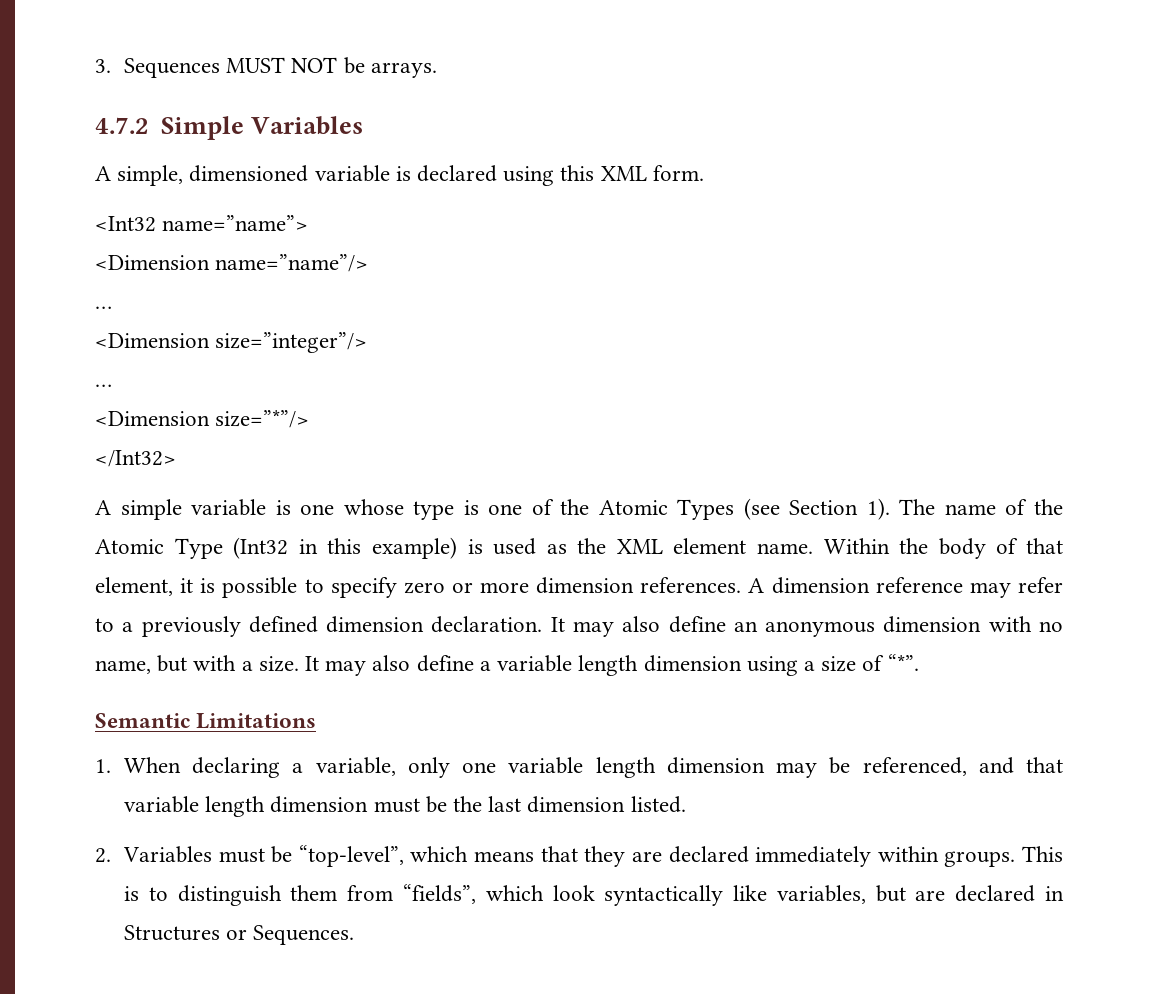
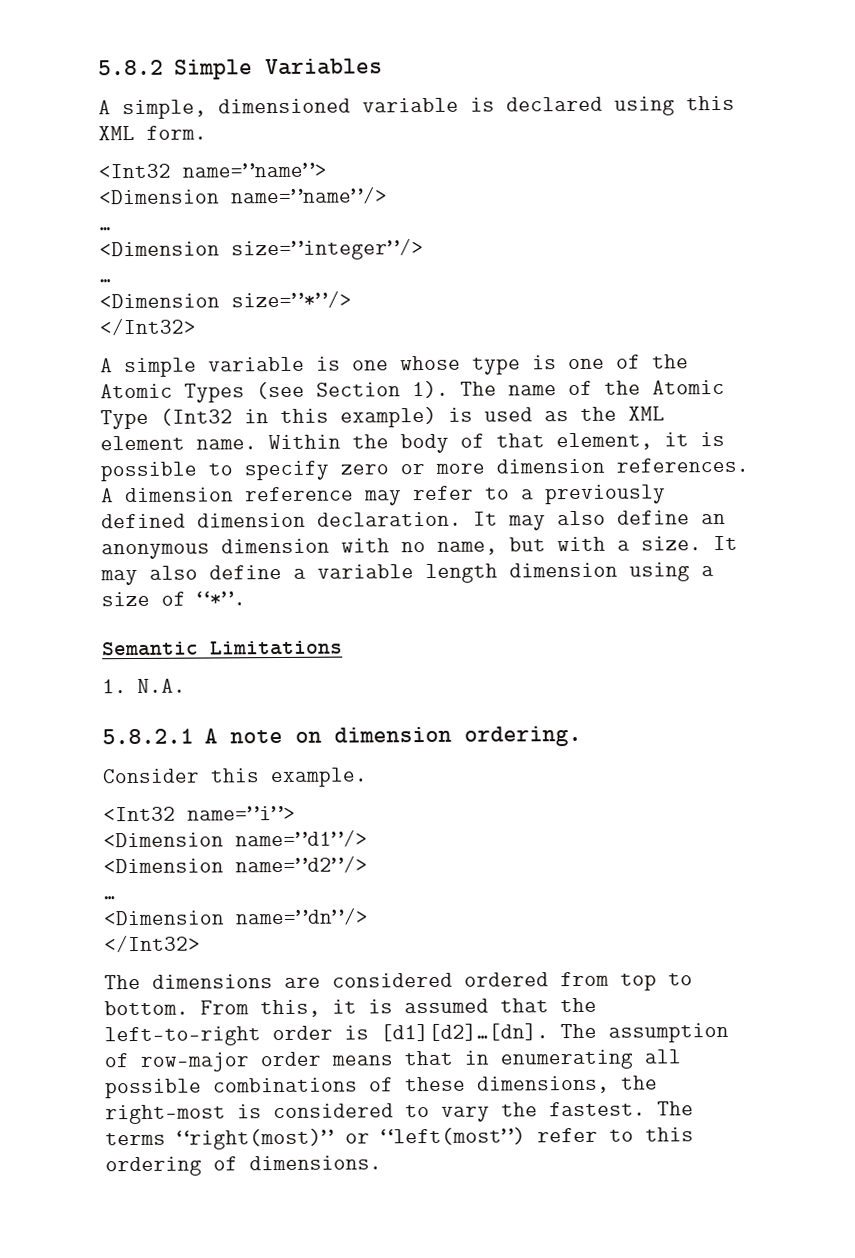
- 3. Sequences MUST NOT be arrays.
- 4.7.2 Simple Variables
+ 5.8.2 Simple Variables
- 1. When declaring a variable, only one variable length dimension may be referenced, and that variable length dimension must be the last dimension listed.
- 2. Variables must be “top-level”, which means that they are declared immediately within groups. This is to distinguish them from “fields”, which look syntactically like variables, but are declared in Structures or Sequences.
+ 1. N.A.
+ 5.8.2.1 A note on dimension ordering.
+ Consider this example.
+ <Int32 name=”i”>
+ <Dimension name=”d1”/>
+ <Dimension name=”d2”/>
+ …
+ <Dimension name=”dn”/>
+ </Int32>
+ The dimensions are considered ordered from top to bottom. From this, it is assumed that the left-to-right order is [d1][d2]…[dn]. The assumption of row-major order means that in enumerating all possible combinations of these dimensions, the right-most is considered to vary the fastest. The terms “right(most)” or “left(most”) refer to this ordering of dimensions.

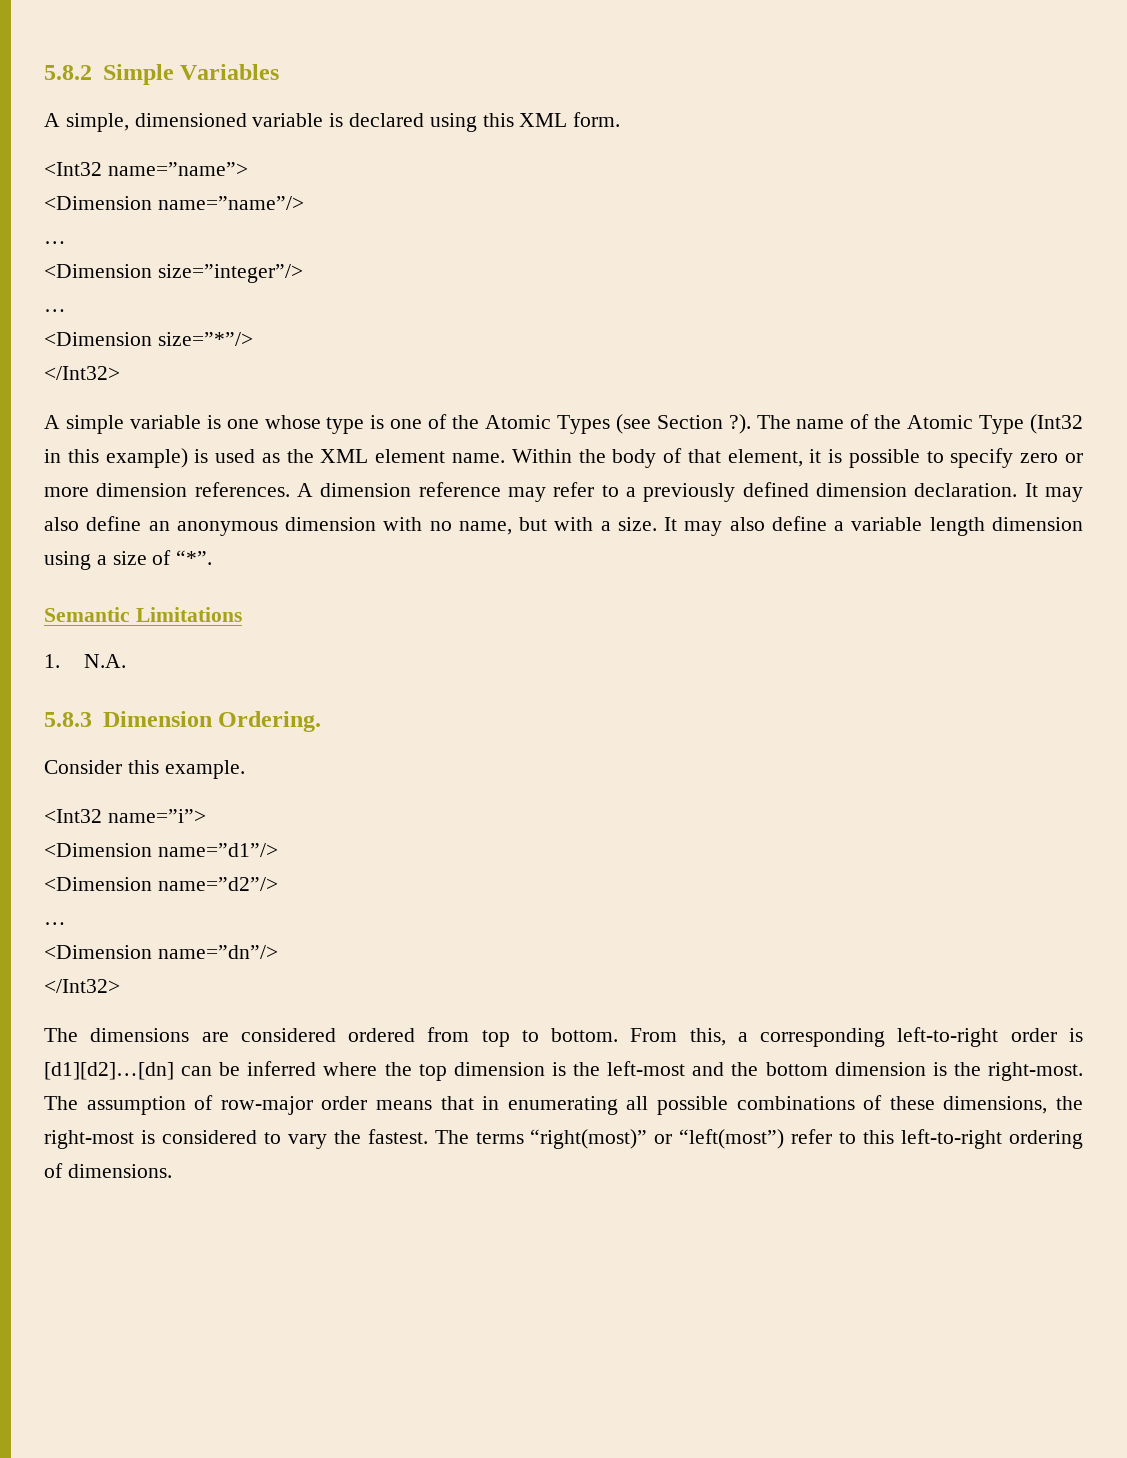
- A simple variable is one whose type is one of the Atomic Types (see Section 1).
+ A simple variable is one whose type is one of the Atomic Types (see Section ?).
- 5.8.2.1 A note on dimension ordering.
+ 5.8.3 Dimension Ordering.
- From this, it is assumed that the left-to-right order is [d1][d2]…[dn].
+ From this, a corresponding left-to-right order is [d1][d2]…[dn] can be inferred where the top dimension is the left-most and the bottom dimension is the right-most.
- The terms “right(most)” or “left(most”) refer to this ordering of dimensions.
+ The terms “right(most)” or “left(most”) refer to this left-to-right ordering of dimensions.

